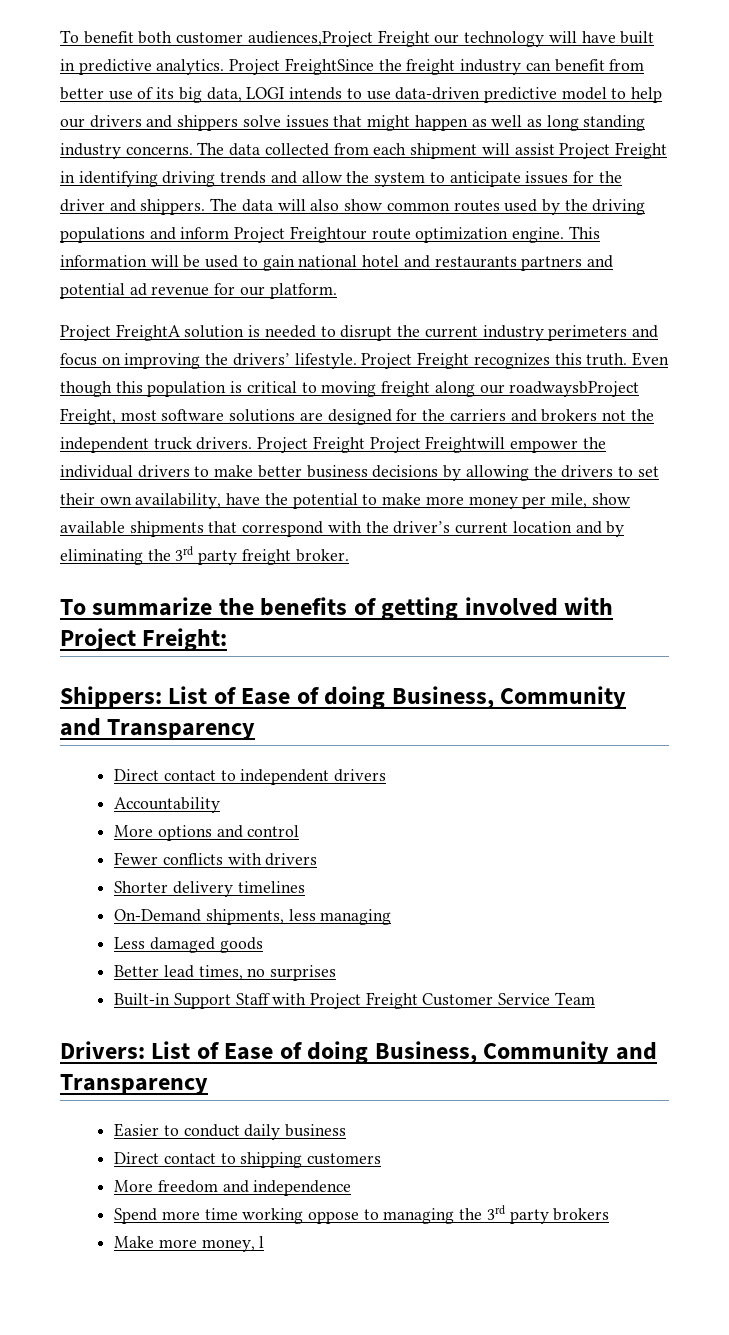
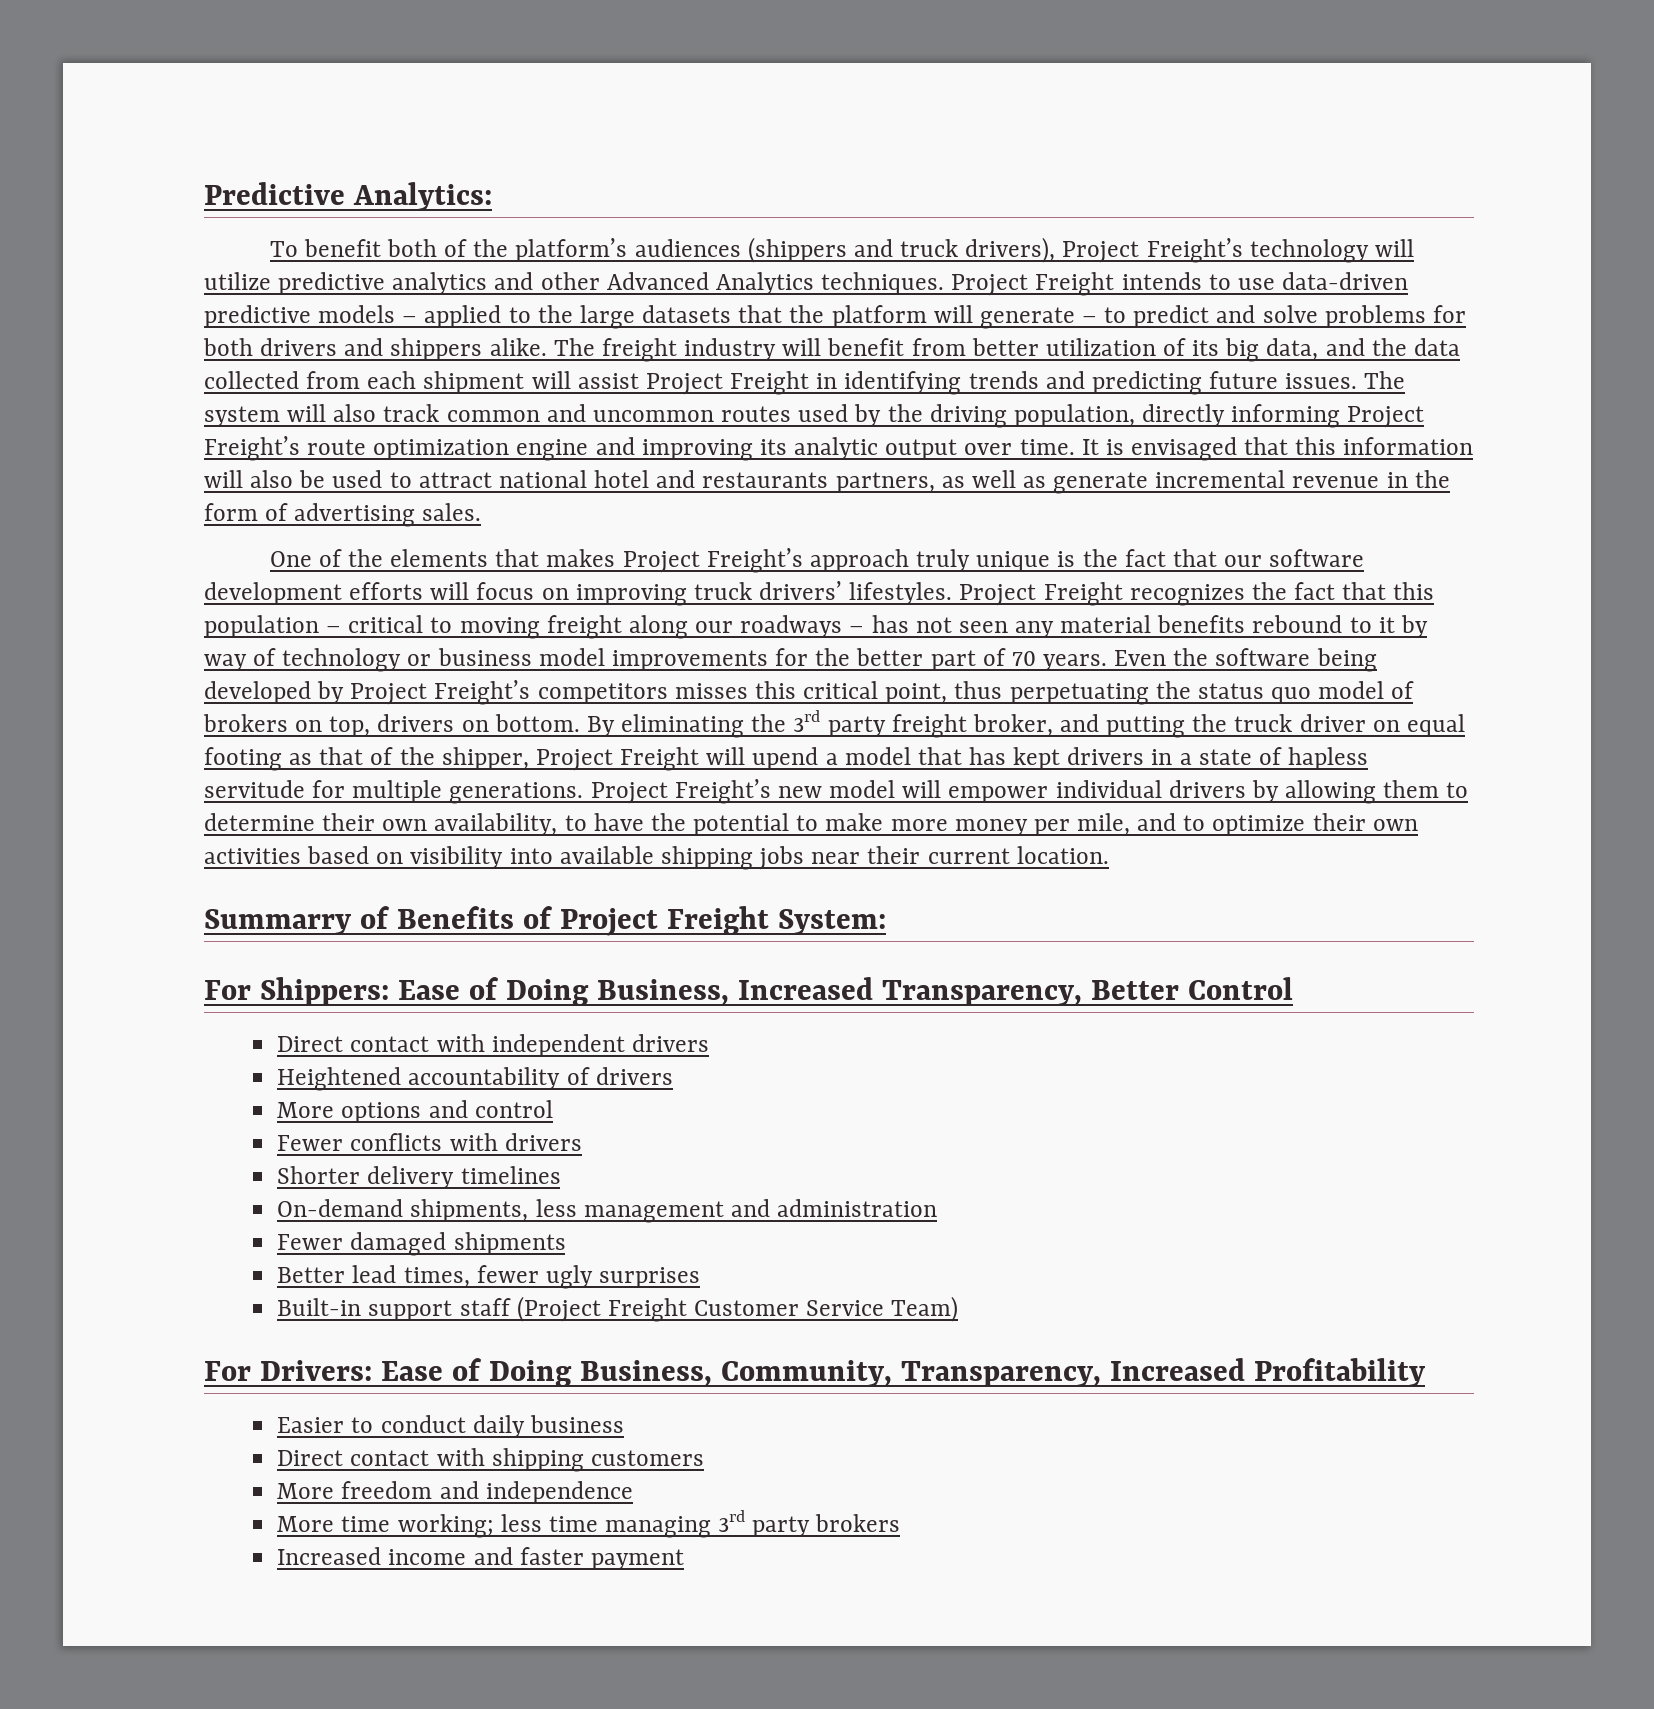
+ Predictive Analytics:
- To benefit both customer audiences,Project Freight our technology will have built in predictive analytics. Project FreightSince the freight industry can benefit from better use of its big data, LOGI intends to use data-driven predictive model to help our drivers and shippers solve issues that might happen as well as long standing industry concerns. The data collected from each shipment will assist Project Freight in identifying driving trends and allow the system to anticipate issues for the driver and shippers. The data will also show common routes used by the driving populations and inform Project Freightour route optimization engine. This information will be used to gain national hotel and restaurants partners and potential ad revenue for our platform.
- Project FreightA solution is needed to disrupt the current industry perimeters and focus on improving the drivers’ lifestyle. Project Freight recognizes this truth. Even though this population is critical to moving freight along our roadwaysbProject Freight, most software solutions are designed for the carriers and brokers not the independent truck drivers. Project Freight Project Freightwill empower the individual drivers to make better business decisions by allowing the drivers to set their own availability, have the potential to make more money per mile, show available shipments that correspond with the driver’s current location and by eliminating the 3rd party freight broker.
- To summarize the benefits of getting involved with Project Freight:
- Shippers: List of Ease of doing Business, Community and Transparency
- Direct contact to independent drivers
+ To benefit both of the platform’s audiences (shippers and truck drivers), Project Freight’s technology will utilize predictive analytics and other Advanced Analytics techniques. Project Freight intends to use data-driven predictive models – applied to the large datasets that the platform will generate – to predict and solve problems for both drivers and shippers alike. The freight industry will benefit from better utilization of its big data, and the data collected from each shipment will assist Project Freight in identifying trends and predicting future issues. The system will also track common and uncommon routes used by the driving population, directly informing Project Freight’s route optimization engine and improving its analytic output over time. It is envisaged that this information will also be used to attract national hotel and restaurants partners, as well as generate incremental revenue in the form of advertising sales.
+ One of the elements that makes Project Freight’s approach truly unique is the fact that our software development efforts will focus on improving truck drivers’ lifestyles. Project Freight recognizes the fact that this population – critical to moving freight along our roadways – has not seen any material benefits rebound to it by way of technology or business model improvements for the better part of 70 years. Even the software being developed by Project Freight’s competitors misses this critical point, thus perpetuating the status quo model of brokers on top, drivers on bottom. By eliminating the 3rd party freight broker, and putting the truck driver on equal footing as that of the shipper, Project Freight will upend a model that has kept drivers in a state of hapless servitude for multiple generations. Project Freight’s new model will empower individual drivers by allowing them to determine their own availability, to have the potential to make more money per mile, and to optimize their own activities based on visibility into available shipping jobs near their current location.
+ Summarry of Benefits of Project Freight System:
+ For Shippers: Ease of Doing Business, Increased Transparency, Better Control
+ Direct contact with independent drivers
- Accountability
+ Heightened accountability of drivers
- On-Demand shipments, less managing
- Less damaged goods
+ On-demand shipments, less management and administration
+ Fewer damaged shipments
- Better lead times, no surprises
+ Better lead times, fewer ugly surprises
- Built-in Support Staff with Project Freight Customer Service Team
- Drivers: List of Ease of doing Business, Community and Transparency
+ Built-in support staff (Project Freight Customer Service Team)
+ For Drivers: Ease of Doing Business, Community, Transparency, Increased Profitability
- Direct contact to shipping customers
+ Direct contact with shipping customers
- Spend more time working oppose to managing the 3rd party brokers
- Make more money, l
+ More time working; less time managing 3rd party brokers
+ Increased income and faster payment

